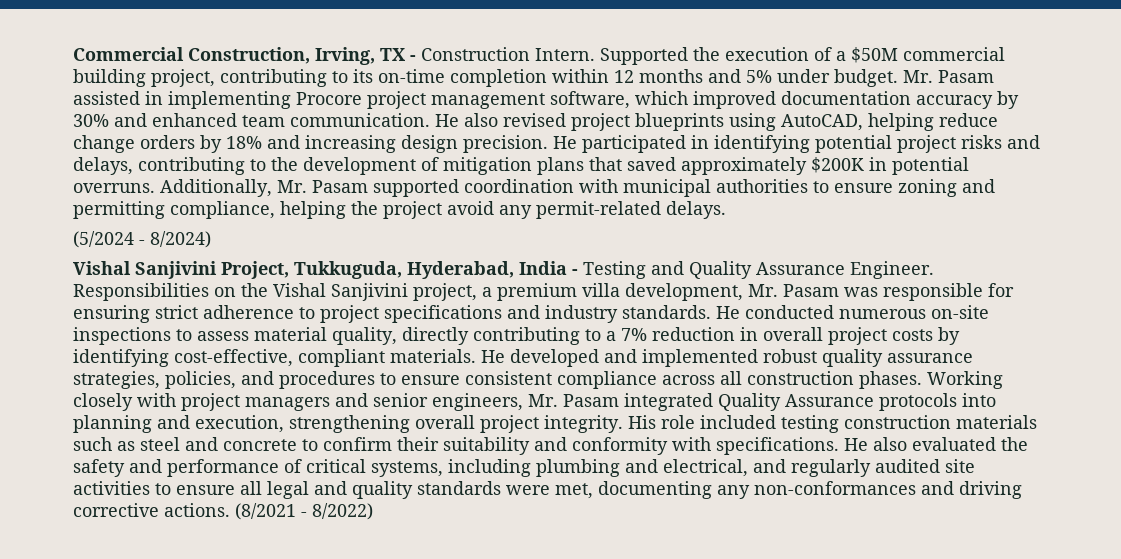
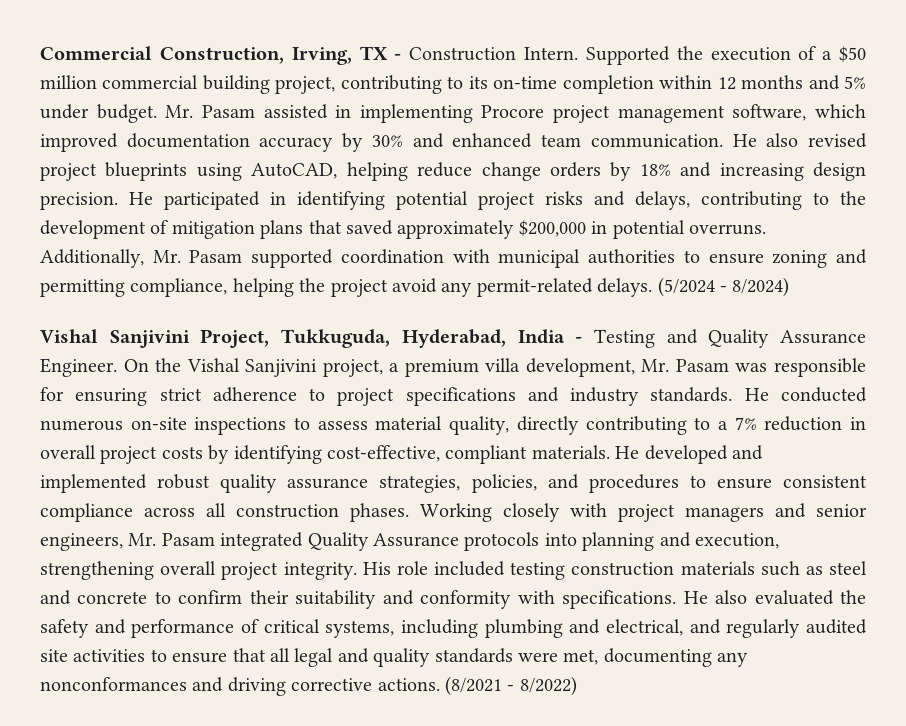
- Supported the execution of a $50M commercial building project, contributing to its on-time completion within 12 months and 5% under budget.
+ Supported the execution of a $50 million commercial building project, contributing to its on-time completion within 12 months and 5% under budget.
- He participated in identifying potential project risks and delays, contributing to the development of mitigation plans that saved approximately $200K in potential overruns.
+ He participated in identifying potential project risks and delays, contributing to the development of mitigation plans that saved approximately $200,000 in potential overruns.
- Additionally, Mr. Pasam supported coordination with municipal authorities to ensure zoning and permitting compliance, helping the project avoid any permit-related delays.
- (5/2024 - 8/2024)
+ Additionally, Mr. Pasam supported coordination with municipal authorities to ensure zoning and permitting compliance, helping the project avoid any permit-related delays. (5/2024 - 8/2024)
- Responsibilities on the Vishal Sanjivini project, a premium villa development, Mr. Pasam was responsible for ensuring strict adherence to project specifications and industry standards.
+ On the Vishal Sanjivini project, a premium villa development, Mr. Pasam was responsible for ensuring strict adherence to project specifications and industry standards.
- He also evaluated the safety and performance of critical systems, including plumbing and electrical, and regularly audited site activities to ensure all legal and quality standards were met, documenting any non-conformances and driving corrective actions.
+ He also evaluated the safety and performance of critical systems, including plumbing and electrical, and regularly audited site activities to ensure that all legal and quality standards were met, documenting any nonconformances and driving corrective actions.

